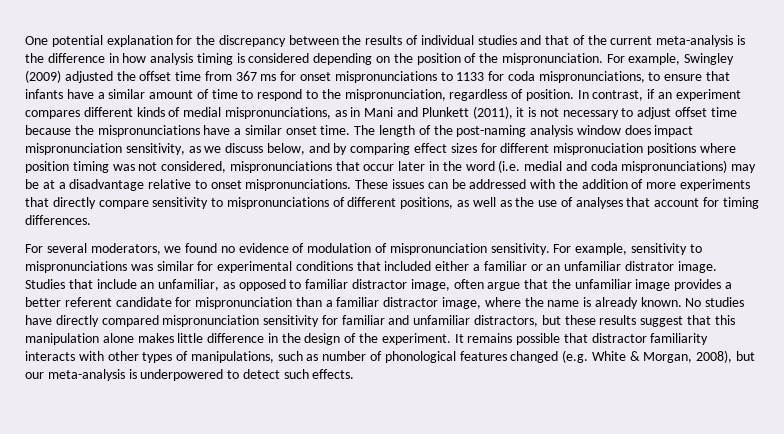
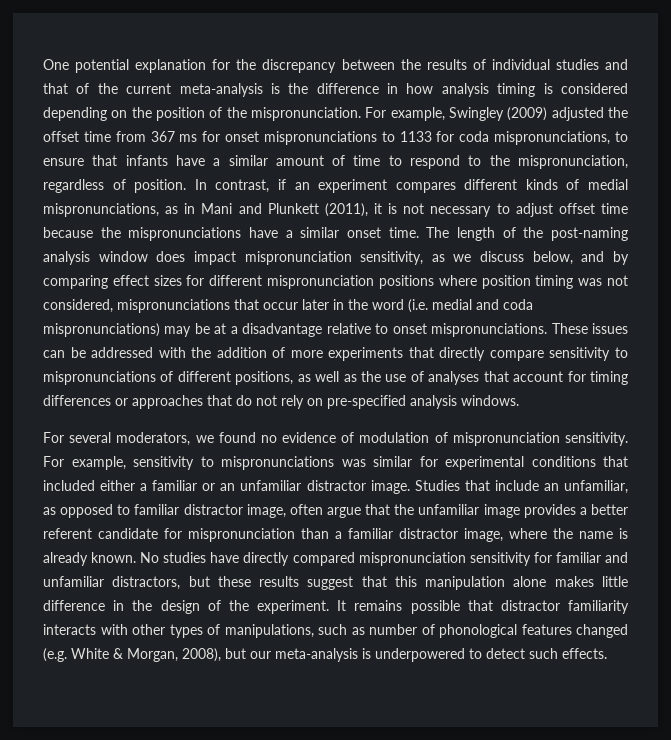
- The length of the post-naming analysis window does impact mispronunciation sensitivity, as we discuss below, and by comparing effect sizes for different mispronuciation positions where position timing was not considered, mispronunciations that occur later in the word (i.e. medial and coda mispronunciations) may be at a disadvantage relative to onset mispronunciations.
+ The length of the post-naming analysis window does impact mispronunciation sensitivity, as we discuss below, and by comparing effect sizes for different mispronunciation positions where position timing was not considered, mispronunciations that occur later in the word (i.e. medial and coda mispronunciations) may be at a disadvantage relative to onset mispronunciations.
- These issues can be addressed with the addition of more experiments that directly compare sensitivity to mispronunciations of different positions, as well as the use of analyses that account for timing differences.
+ These issues can be addressed with the addition of more experiments that directly compare sensitivity to mispronunciations of different positions, as well as the use of analyses that account for timing differences or approaches that do not rely on pre-specified analysis windows.
- For example, sensitivity to mispronunciations was similar for experimental conditions that included either a familiar or an unfamiliar distrator image.
+ For example, sensitivity to mispronunciations was similar for experimental conditions that included either a familiar or an unfamiliar distractor image.

